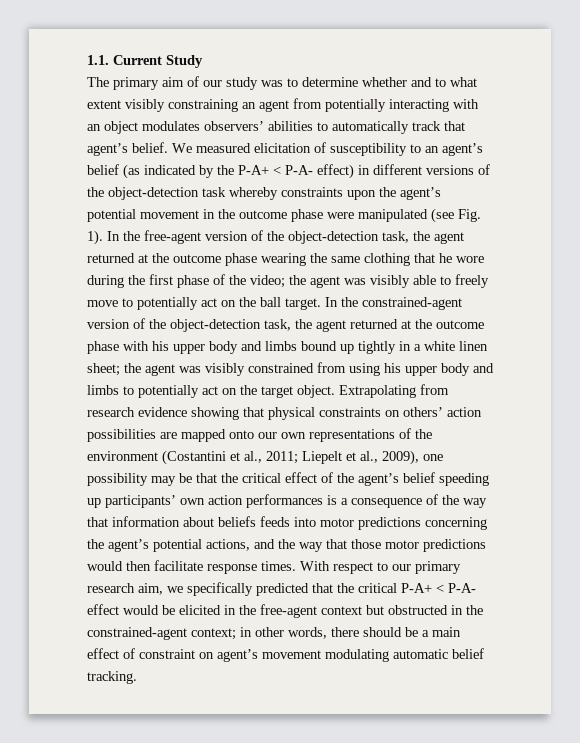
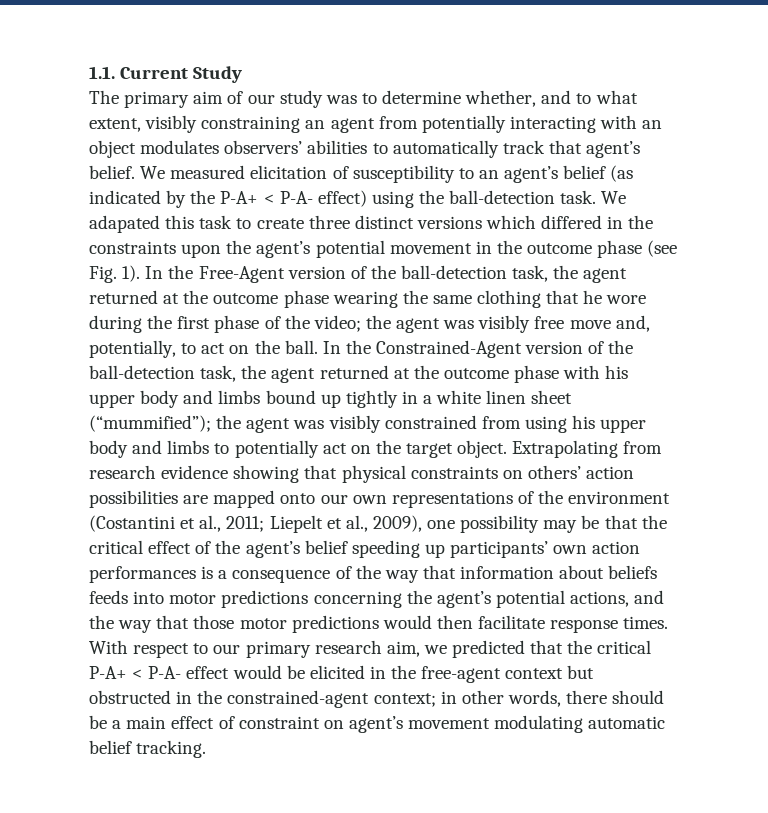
- The primary aim of our study was to determine whether and to what extent visibly constraining an agent from potentially interacting with an object modulates observers’ abilities to automatically track that agent’s belief.
+ The primary aim of our study was to determine whether, and to what extent, visibly constraining an agent from potentially interacting with an object modulates observers’ abilities to automatically track that agent’s belief.
- We measured elicitation of susceptibility to an agent’s belief (as indicated by the P-A+ < P-A- effect) in different versions of the object-detection task whereby constraints upon the agent’s potential movement in the outcome phase were manipulated (see Fig. 1).
+ We measured elicitation of susceptibility to an agent’s belief (as indicated by the P-A+ < P-A- effect) using the ball-detection task. We adapated this task to create three distinct versions which differed in the constraints upon the agent’s potential movement in the outcome phase (see Fig. 1).
- In the free-agent version of the object-detection task, the agent returned at the outcome phase wearing the same clothing that he wore during the first phase of the video;
+ In the Free-Agent version of the ball-detection task, the agent returned at the outcome phase wearing the same clothing that he wore during the first phase of the video;
- the agent was visibly able to freely move to potentially act on the ball target. In the constrained-agent version of the object-detection task, the agent returned at the outcome phase with his upper body and limbs bound up tightly in a white linen sheet;
+ the agent was visibly free move and, potentially, to act on the ball. In the Constrained-Agent version of the ball-detection task, the agent returned at the outcome phase with his upper body and limbs bound up tightly in a white linen sheet (“mummified”);
- With respect to our primary research aim, we specifically predicted that the critical P-A+ < P-A- effect would be elicited in the free-agent context but obstructed in the constrained-agent context; in other words, there should be a main effect of constraint on agent’s movement modulating automatic belief tracking.
+ With respect to our primary research aim, we predicted that the critical P-A+ < P-A- effect would be elicited in the free-agent context but obstructed in the constrained-agent context; in other words, there should be a main effect of constraint on agent’s movement modulating automatic belief tracking.

